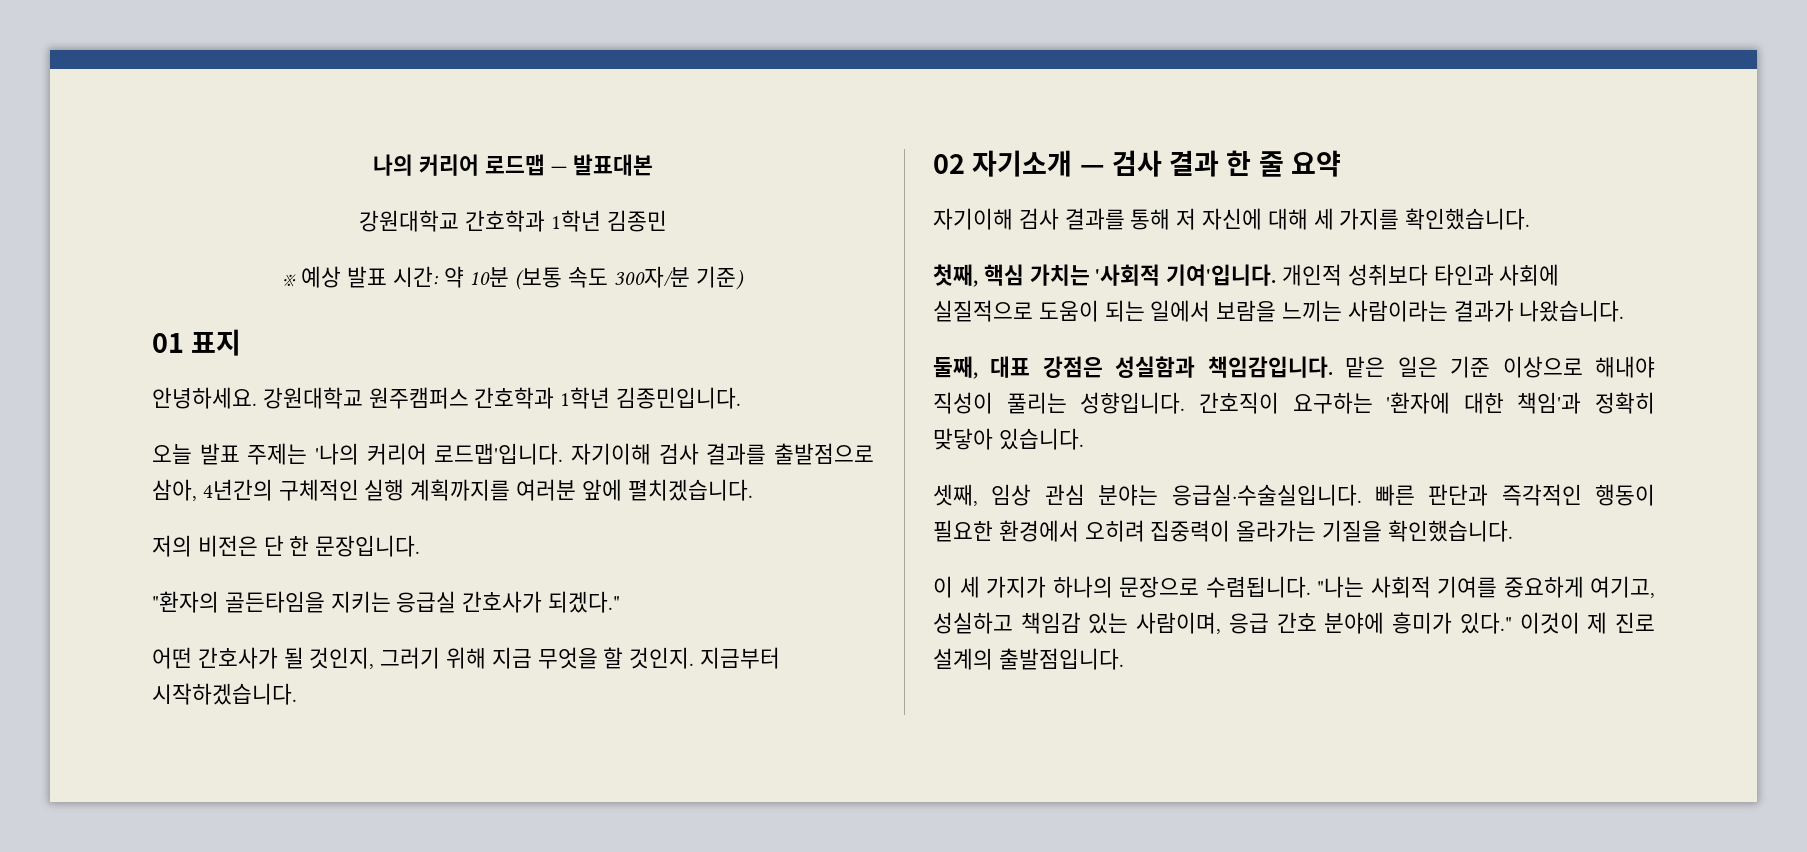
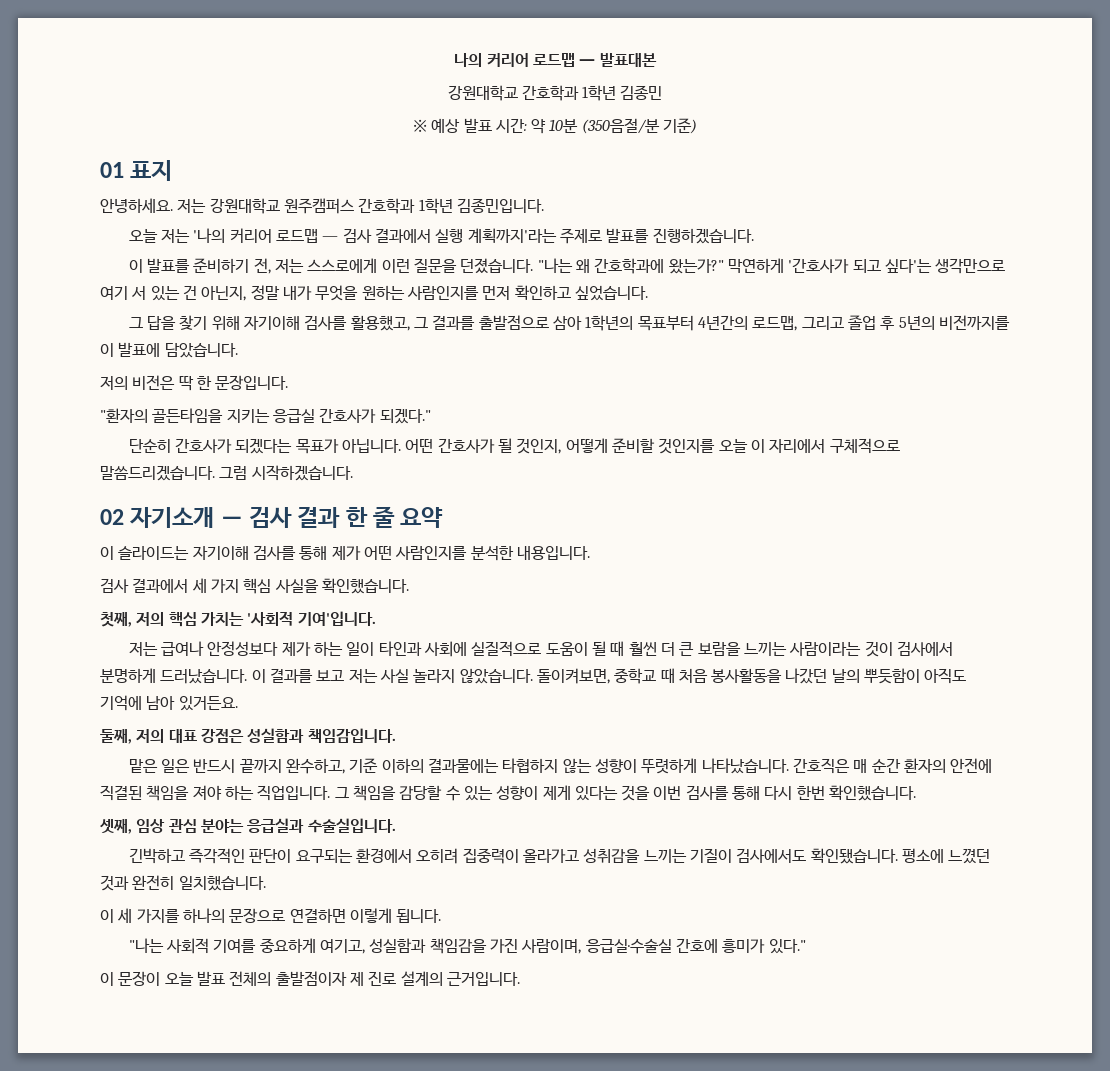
- ※ 예상 발표 시간: 약 10분 (보통 속도 300자/분 기준)
+ ※ 예상 발표 시간: 약 10분 (350음절/분 기준)
- 강원대학교 원주캠퍼스 간호학과 1학년 김종민입니다.
+ 저는 강원대학교 원주캠퍼스 간호학과 1학년 김종민입니다.
- 오늘 발표 주제는 '나의 커리어 로드맵'입니다. 자기이해 검사 결과를 출발점으로 삼아, 4년간의 구체적인 실행 계획까지를 여러분 앞에 펼치겠습니다.
+ 오늘 저는 '나의 커리어 로드맵 — 검사 결과에서 실행 계획까지'라는 주제로 발표를 진행하겠습니다.
+ 이 발표를 준비하기 전, 저는 스스로에게 이런 질문을 던졌습니다. "나는 왜 간호학과에 왔는가?" 막연하게 '간호사가 되고 싶다'는 생각만으로 여기 서 있는 건 아닌지, 정말 내가 무엇을 원하는 사람인지를 먼저 확인하고 싶었습니다.
+ 그 답을 찾기 위해 자기이해 검사를 활용했고, 그 결과를 출발점으로 삼아 1학년의 목표부터 4년간의 로드맵, 그리고 졸업 후 5년의 비전까지를 이 발표에 담았습니다.
- 저의 비전은 단 한 문장입니다.
+ 저의 비전은 딱 한 문장입니다.
- 어떤 간호사가 될 것인지, 그러기 위해 지금 무엇을 할 것인지. 지금부터 시작하겠습니다.
+ 단순히 간호사가 되겠다는 목표가 아닙니다. 어떤 간호사가 될 것인지, 어떻게 준비할 것인지를 오늘 이 자리에서 구체적으로 말씀드리겠습니다. 그럼 시작하겠습니다.
- 자기이해 검사 결과를 통해 저 자신에 대해 세 가지를 확인했습니다.
+ 이 슬라이드는 자기이해 검사를 통해 제가 어떤 사람인지를 분석한 내용입니다.
+ 검사 결과에서 세 가지 핵심 사실을 확인했습니다.
- 첫째, 핵심 가치는 '사회적 기여'입니다. 개인적 성취보다 타인과 사회에 실질적으로 도움이 되는 일에서 보람을 느끼는 사람이라는 결과가 나왔습니다.
+ 첫째, 저의 핵심 가치는 '사회적 기여'입니다.
+ 저는 급여나 안정성보다 제가 하는 일이 타인과 사회에 실질적으로 도움이 될 때 훨씬 더 큰 보람을 느끼는 사람이라는 것이 검사에서 분명하게 드러났습니다. 이 결과를 보고 저는 사실 놀라지 않았습니다. 돌이켜보면, 중학교 때 처음 봉사활동을 나갔던 날의 뿌듯함이 아직도 기억에 남아 있거든요.
- 둘째, 대표 강점은 성실함과 책임감입니다. 맡은 일은 기준 이상으로 해내야 직성이 풀리는 성향입니다. 간호직이 요구하는 '환자에 대한 책임'과 정확히 맞닿아 있습니다.
- 셋째, 임상 관심 분야는 응급실·수술실입니다. 빠른 판단과 즉각적인 행동이 필요한 환경에서 오히려 집중력이 올라가는 기질을 확인했습니다.
+ 둘째, 저의 대표 강점은 성실함과 책임감입니다.
+ 맡은 일은 반드시 끝까지 완수하고, 기준 이하의 결과물에는 타협하지 않는 성향이 뚜렷하게 나타났습니다. 간호직은 매 순간 환자의 안전에 직결된 책임을 져야 하는 직업입니다. 그 책임을 감당할 수 있는 성향이 제게 있다는 것을 이번 검사를 통해 다시 한번 확인했습니다.
+ 셋째, 임상 관심 분야는 응급실과 수술실입니다.
+ 긴박하고 즉각적인 판단이 요구되는 환경에서 오히려 집중력이 올라가고 성취감을 느끼는 기질이 검사에서도 확인됐습니다. 평소에 느꼈던 것과 완전히 일치했습니다.
- 이 세 가지가 하나의 문장으로 수렴됩니다. "나는 사회적 기여를 중요하게 여기고, 성실하고 책임감 있는 사람이며, 응급 간호 분야에 흥미가 있다." 이것이 제 진로 설계의 출발점입니다.
+ 이 세 가지를 하나의 문장으로 연결하면 이렇게 됩니다.
+ "나는 사회적 기여를 중요하게 여기고, 성실함과 책임감을 가진 사람이며, 응급실·수술실 간호에 흥미가 있다."
+ 이 문장이 오늘 발표 전체의 출발점이자 제 진로 설계의 근거입니다.

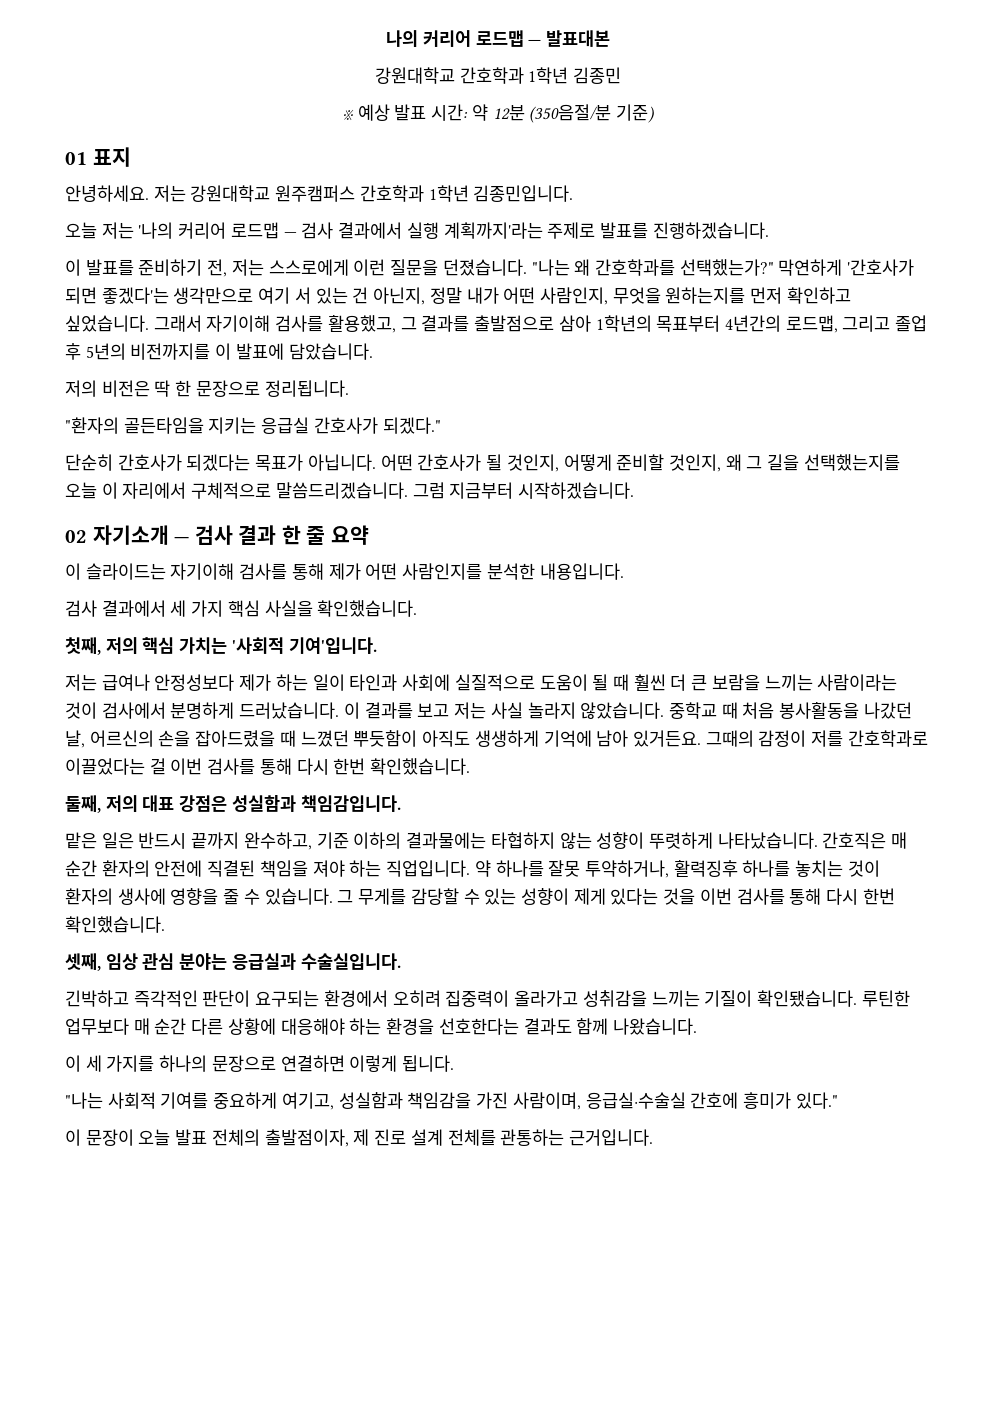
- ※ 예상 발표 시간: 약 10분 (350음절/분 기준)
+ ※ 예상 발표 시간: 약 12분 (350음절/분 기준)
- "나는 왜 간호학과에 왔는가?" 막연하게 '간호사가 되고 싶다'는 생각만으로 여기 서 있는 건 아닌지, 정말 내가 무엇을 원하는 사람인지를 먼저 확인하고 싶었습니다.
- 그 답을 찾기 위해 자기이해 검사를 활용했고, 그 결과를 출발점으로 삼아 1학년의 목표부터 4년간의 로드맵, 그리고 졸업 후 5년의 비전까지를 이 발표에 담았습니다.
+ "나는 왜 간호학과를 선택했는가?" 막연하게 '간호사가 되면 좋겠다'는 생각만으로 여기 서 있는 건 아닌지, 정말 내가 어떤 사람인지, 무엇을 원하는지를 먼저 확인하고 싶었습니다. 그래서 자기이해 검사를 활용했고, 그 결과를 출발점으로 삼아 1학년의 목표부터 4년간의 로드맵, 그리고 졸업 후 5년의 비전까지를 이 발표에 담았습니다.
- 저의 비전은 딱 한 문장입니다.
+ 저의 비전은 딱 한 문장으로 정리됩니다.
- 어떤 간호사가 될 것인지, 어떻게 준비할 것인지를 오늘 이 자리에서 구체적으로 말씀드리겠습니다.
+ 어떤 간호사가 될 것인지, 어떻게 준비할 것인지, 왜 그 길을 선택했는지를 오늘 이 자리에서 구체적으로 말씀드리겠습니다.
- 그럼 시작하겠습니다.
+ 그럼 지금부터 시작하겠습니다.
- 돌이켜보면, 중학교 때 처음 봉사활동을 나갔던 날의 뿌듯함이 아직도 기억에 남아 있거든요.
+ 중학교 때 처음 봉사활동을 나갔던 날, 어르신의 손을 잡아드렸을 때 느꼈던 뿌듯함이 아직도 생생하게 기억에 남아 있거든요. 그때의 감정이 저를 간호학과로 이끌었다는 걸 이번 검사를 통해 다시 한번 확인했습니다.
- 그 책임을 감당할 수 있는 성향이 제게 있다는 것을 이번 검사를 통해 다시 한번 확인했습니다.
+ 약 하나를 잘못 투약하거나, 활력징후 하나를 놓치는 것이 환자의 생사에 영향을 줄 수 있습니다. 그 무게를 감당할 수 있는 성향이 제게 있다는 것을 이번 검사를 통해 다시 한번 확인했습니다.
- 긴박하고 즉각적인 판단이 요구되는 환경에서 오히려 집중력이 올라가고 성취감을 느끼는 기질이 검사에서도 확인됐습니다. 평소에 느꼈던 것과 완전히 일치했습니다.
+ 긴박하고 즉각적인 판단이 요구되는 환경에서 오히려 집중력이 올라가고 성취감을 느끼는 기질이 확인됐습니다. 루틴한 업무보다 매 순간 다른 상황에 대응해야 하는 환경을 선호한다는 결과도 함께 나왔습니다.
- 이 문장이 오늘 발표 전체의 출발점이자 제 진로 설계의 근거입니다.
+ 이 문장이 오늘 발표 전체의 출발점이자, 제 진로 설계 전체를 관통하는 근거입니다.

